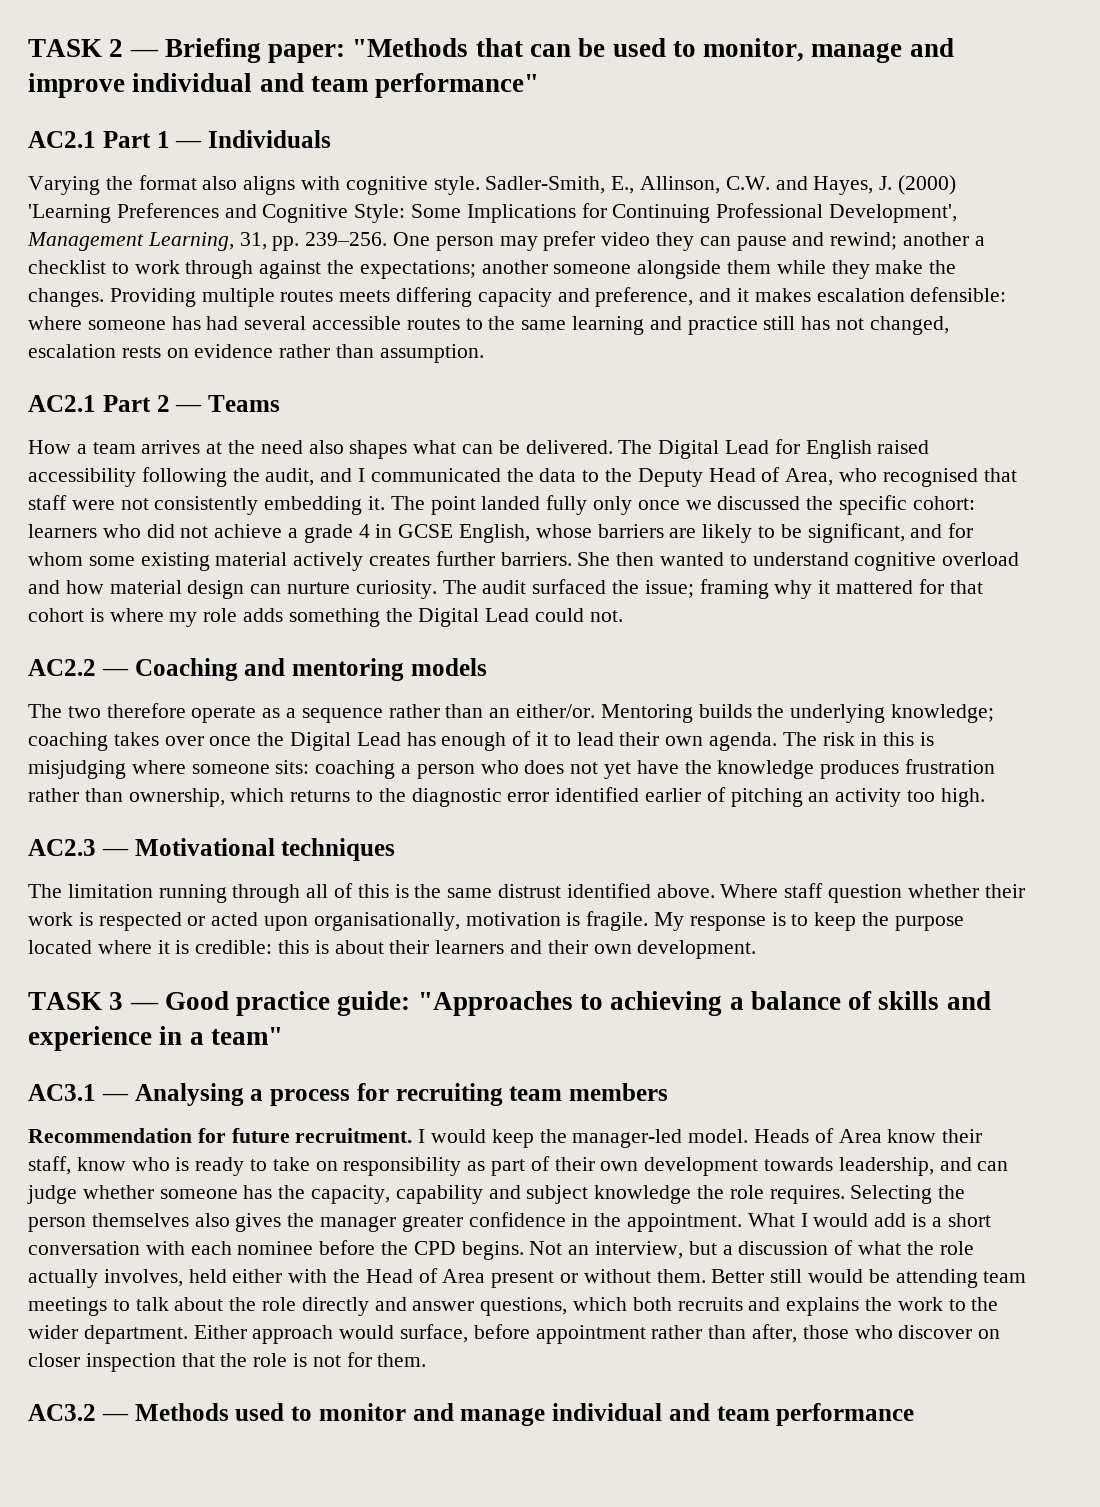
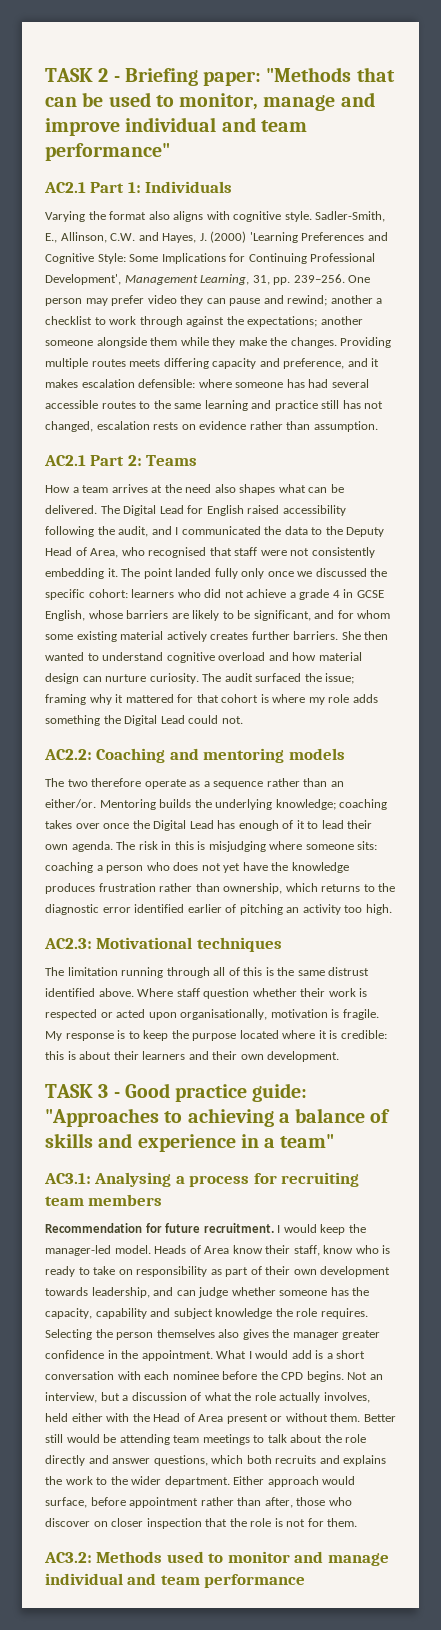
- TASK 2 — Briefing paper: "Methods that can be used to monitor, manage and improve individual and team performance"
+ TASK 2 - Briefing paper: "Methods that can be used to monitor, manage and improve individual and team performance"
- AC2.1 Part 1 — Individuals
+ AC2.1 Part 1: Individuals
- AC2.1 Part 2 — Teams
+ AC2.1 Part 2: Teams
- AC2.2 — Coaching and mentoring models
+ AC2.2: Coaching and mentoring models
- AC2.3 — Motivational techniques
+ AC2.3: Motivational techniques
- TASK 3 — Good practice guide: "Approaches to achieving a balance of skills and experience in a team"
+ TASK 3 - Good practice guide: "Approaches to achieving a balance of skills and experience in a team"
- AC3.1 — Analysing a process for recruiting team members
+ AC3.1: Analysing a process for recruiting team members
- AC3.2 — Methods used to monitor and manage individual and team performance
+ AC3.2: Methods used to monitor and manage individual and team performance

